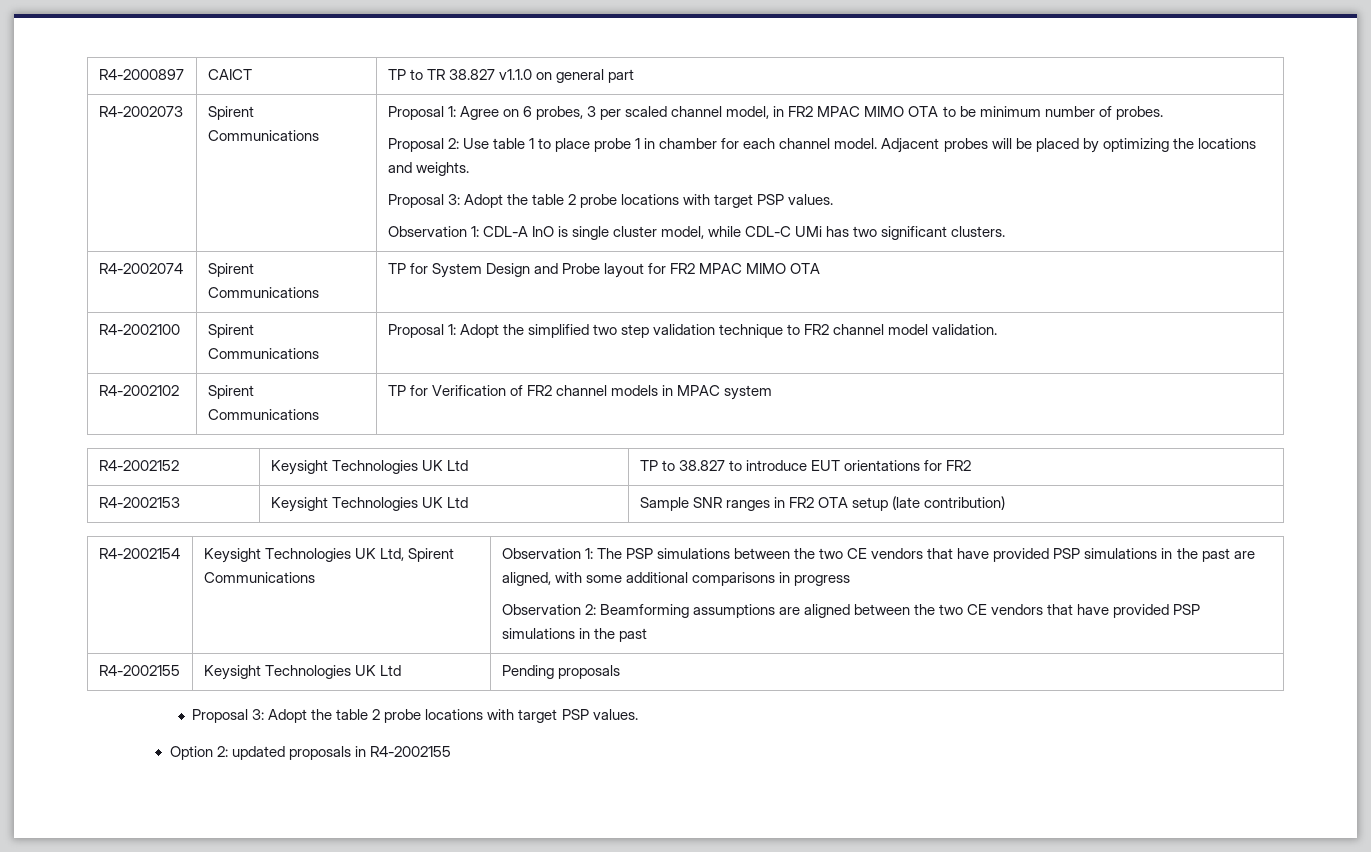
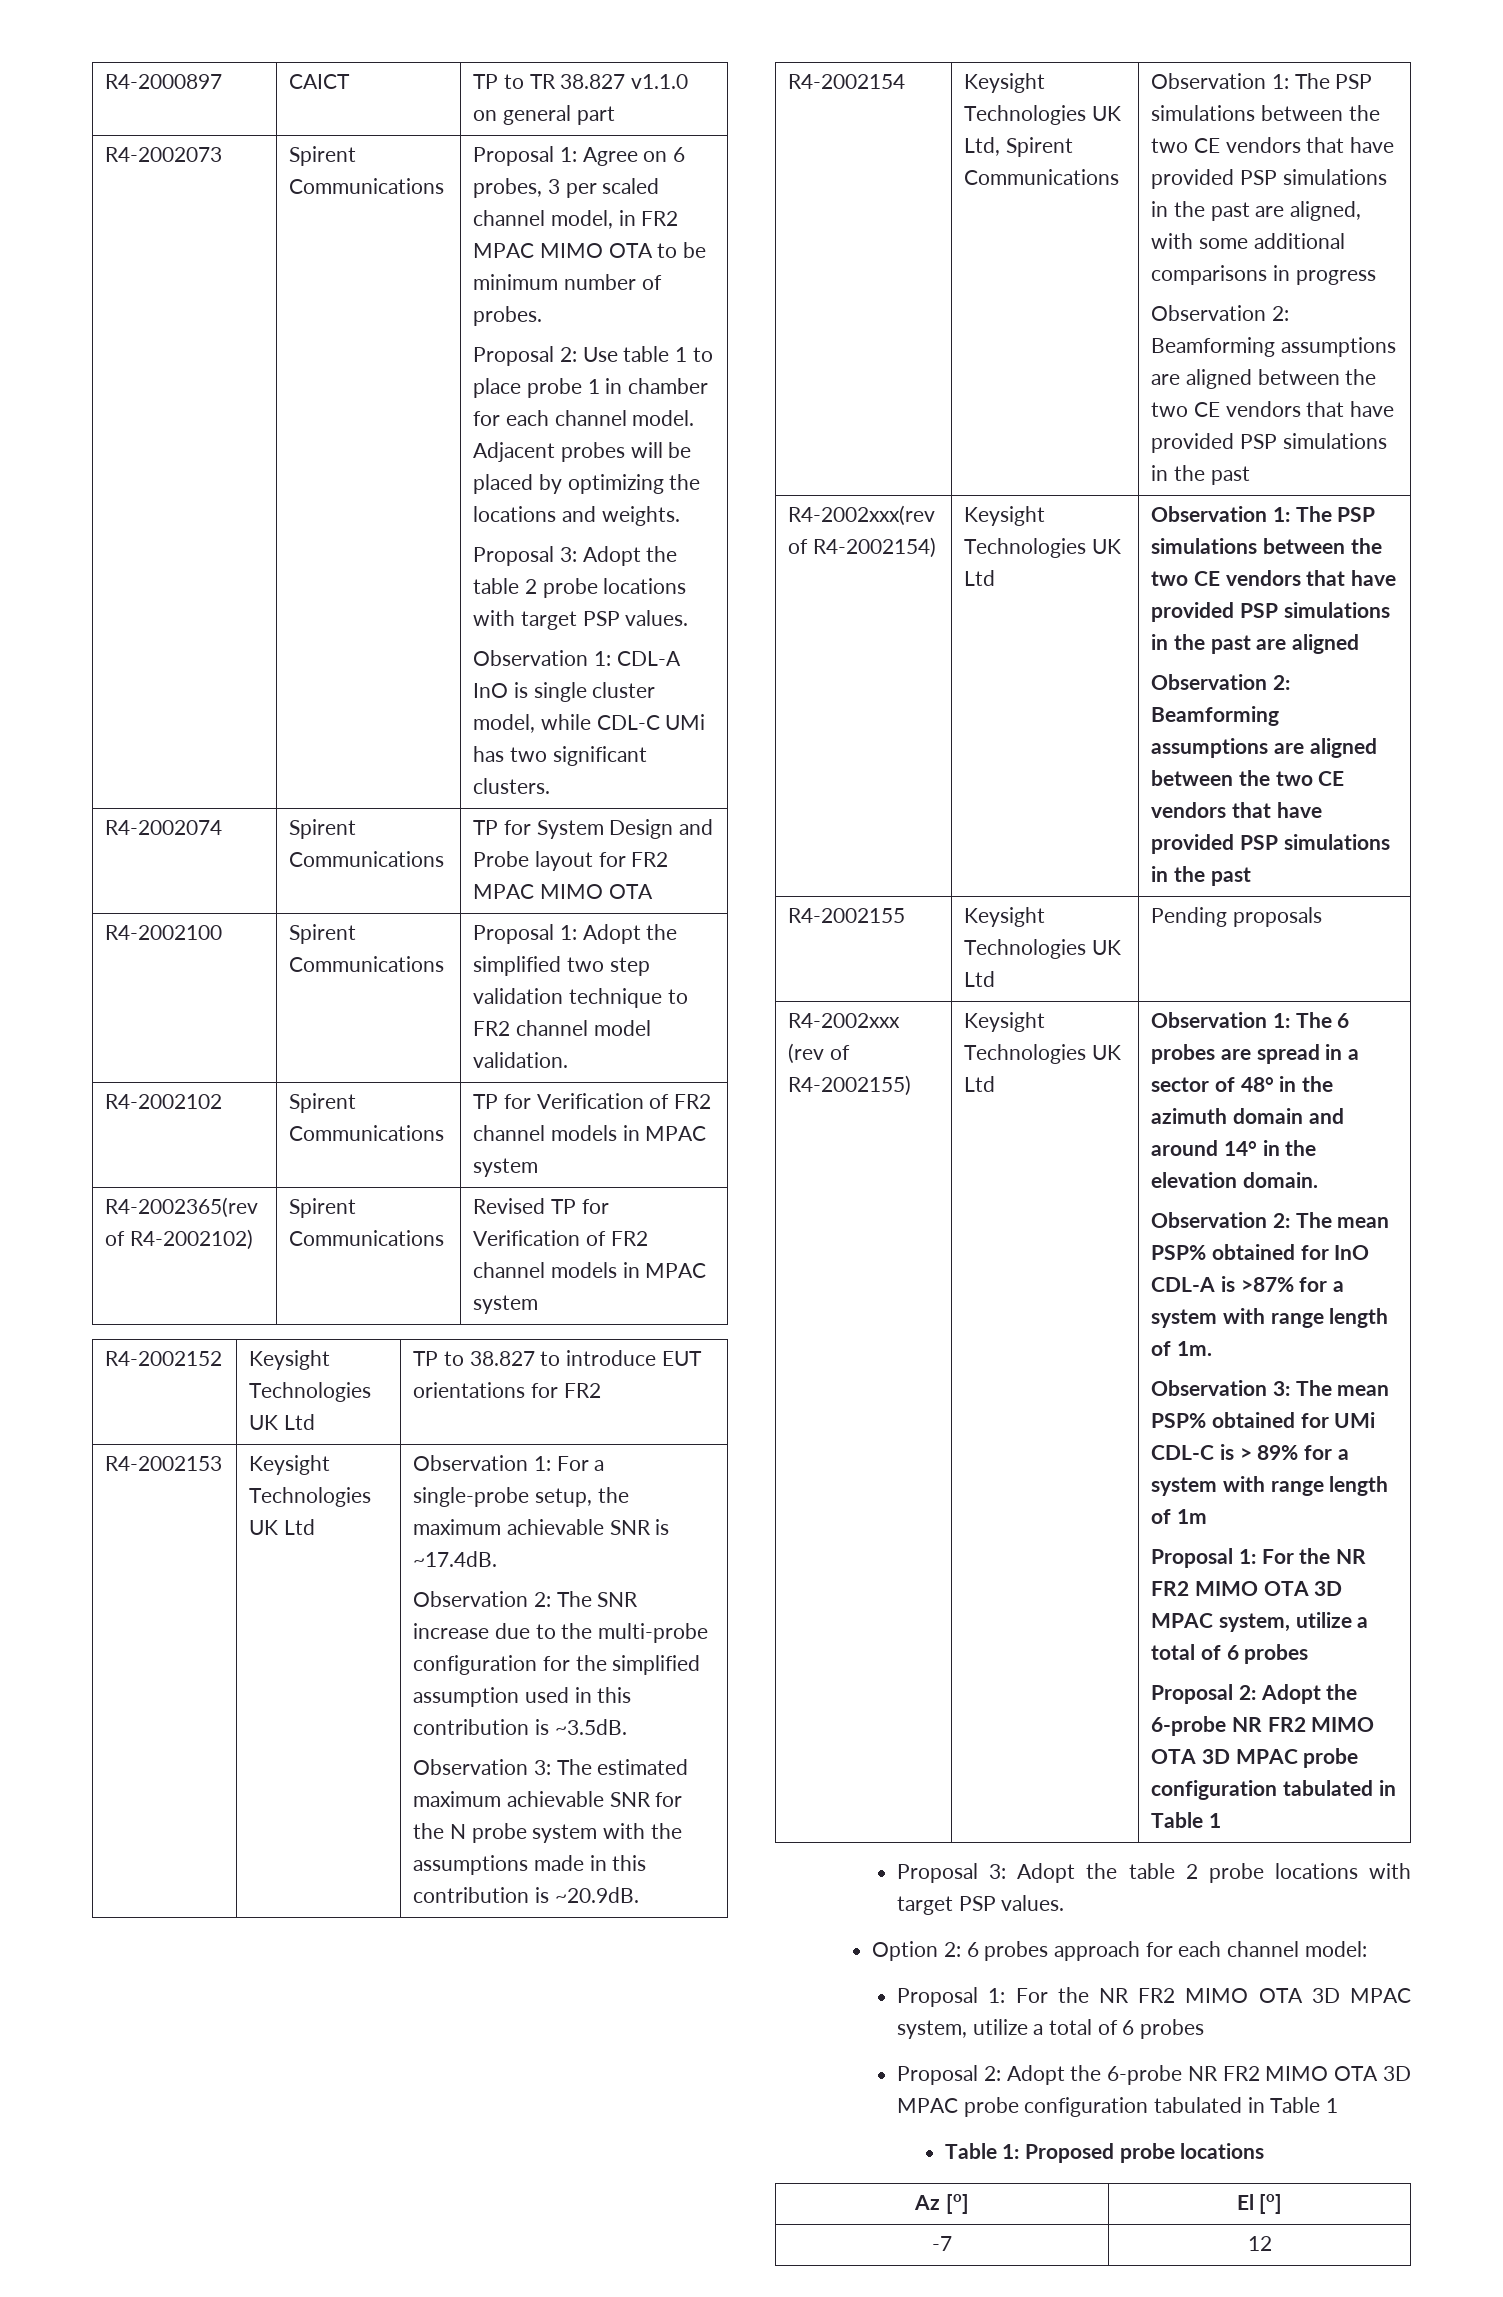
+ R4-2002365(rev of R4-2002102) | Spirent Communications | Revised TP for Verification of FR2 channel models in MPAC system
- Sample SNR ranges in FR2 OTA setup (late contribution)
+ Observation 1: For a single-probe setup, the maximum achievable SNR is ~17.4dB.
+ Observation 2: The SNR increase due to the multi-probe configuration for the simplified assumption used in this contribution is ~3.5dB.
+ Observation 3: The estimated maximum achievable SNR for the N probe system with the assumptions made in this contribution is ~20.9dB.
+ R4-2002xxx(rev of R4-2002154) | Keysight Technologies UK Ltd | Observation 1: The PSP simulations between the two CE vendors that have provided PSP simulations in the past are aligned
+ Observation 2: Beamforming assumptions are aligned between the two CE vendors that have provided PSP simulations in the past
+ R4-2002xxx (rev of R4-2002155) | Keysight Technologies UK Ltd | Observation 1: The 6 probes are spread in a sector of 48° in the azimuth domain and around 14° in the elevation domain.
+ Observation 2: The mean PSP% obtained for InO CDL-A is >87% for a system with range length of 1m.
+ Observation 3: The mean PSP% obtained for UMi CDL-C is > 89% for a system with range length of 1m
+ Proposal 1: For the NR FR2 MIMO OTA 3D MPAC system, utilize a total of 6 probes
+ Proposal 2: Adopt the 6-probe NR FR2 MIMO OTA 3D MPAC probe configuration tabulated in Table 1
- Option 2: updated proposals in R4-2002155
+ Option 2: 6 probes approach for each channel model:
+ Proposal 1: For the NR FR2 MIMO OTA 3D MPAC system, utilize a total of 6 probes
+ Proposal 2: Adopt the 6-probe NR FR2 MIMO OTA 3D MPAC probe configuration tabulated in Table 1
+ Table 1: Proposed probe locations
+ Az [o] | El [o]
+ -7 | 12

